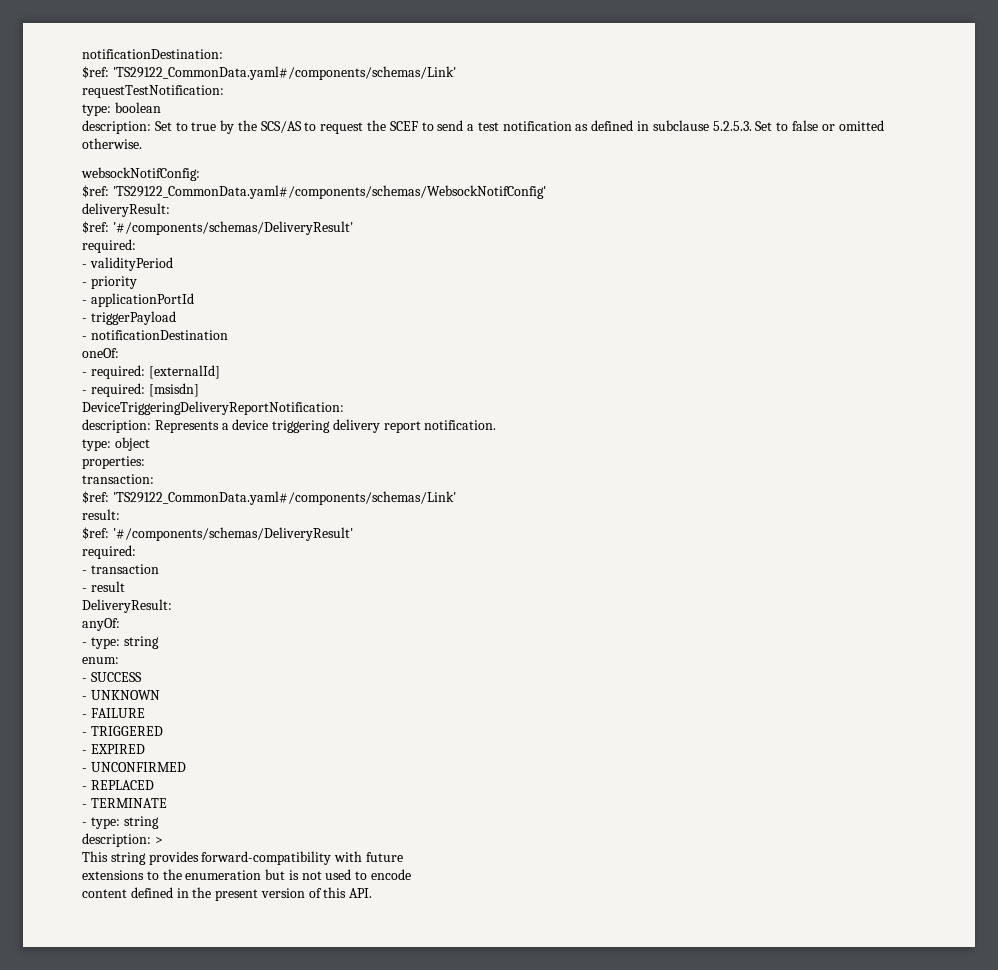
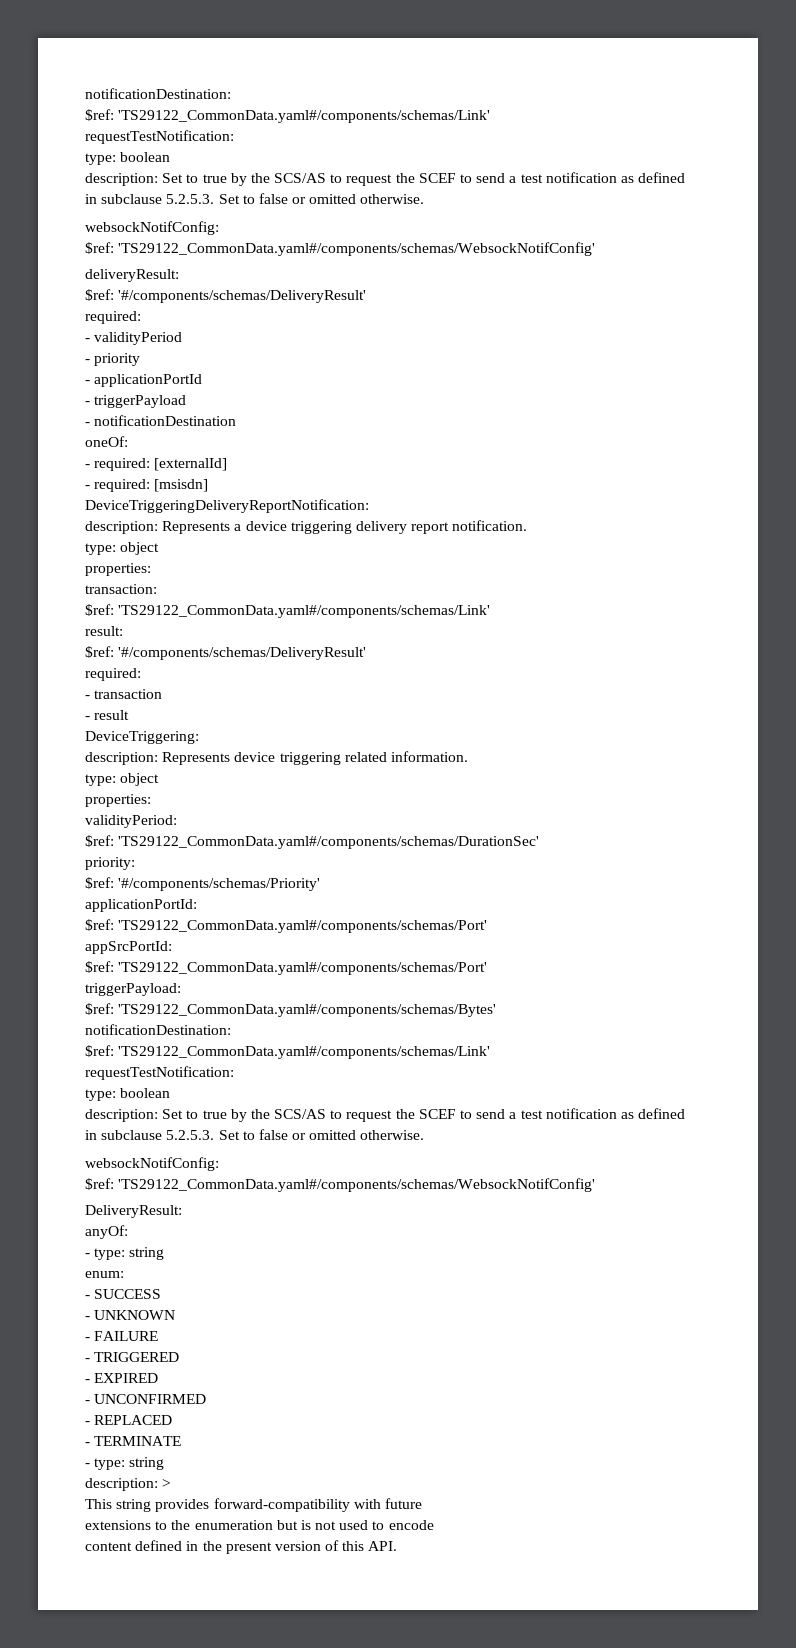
+ DeviceTriggering:
+ description: Represents device triggering related information.
+ type: object
+ properties:
+ validityPeriod:
+ $ref: 'TS29122_CommonData.yaml#/components/schemas/DurationSec'
+ priority:
+ $ref: '#/components/schemas/Priority'
+ applicationPortId:
+ $ref: 'TS29122_CommonData.yaml#/components/schemas/Port'
+ appSrcPortId:
+ $ref: 'TS29122_CommonData.yaml#/components/schemas/Port'
+ triggerPayload:
+ $ref: 'TS29122_CommonData.yaml#/components/schemas/Bytes'
+ notificationDestination:
+ $ref: 'TS29122_CommonData.yaml#/components/schemas/Link'
+ requestTestNotification:
+ type: boolean
+ description: Set to true by the SCS/AS to request the SCEF to send a test notification as defined in subclause 5.2.5.3. Set to false or omitted otherwise.
+ websockNotifConfig:
+ $ref: 'TS29122_CommonData.yaml#/components/schemas/WebsockNotifConfig'

